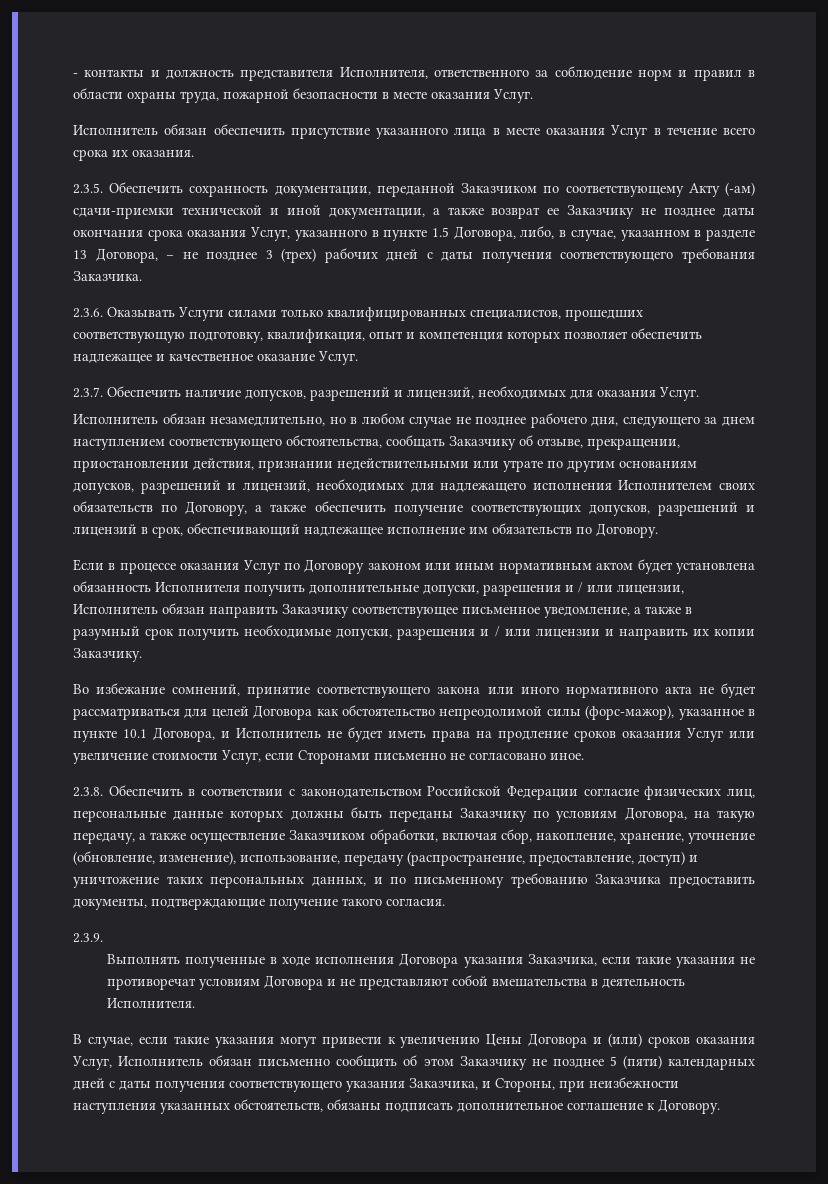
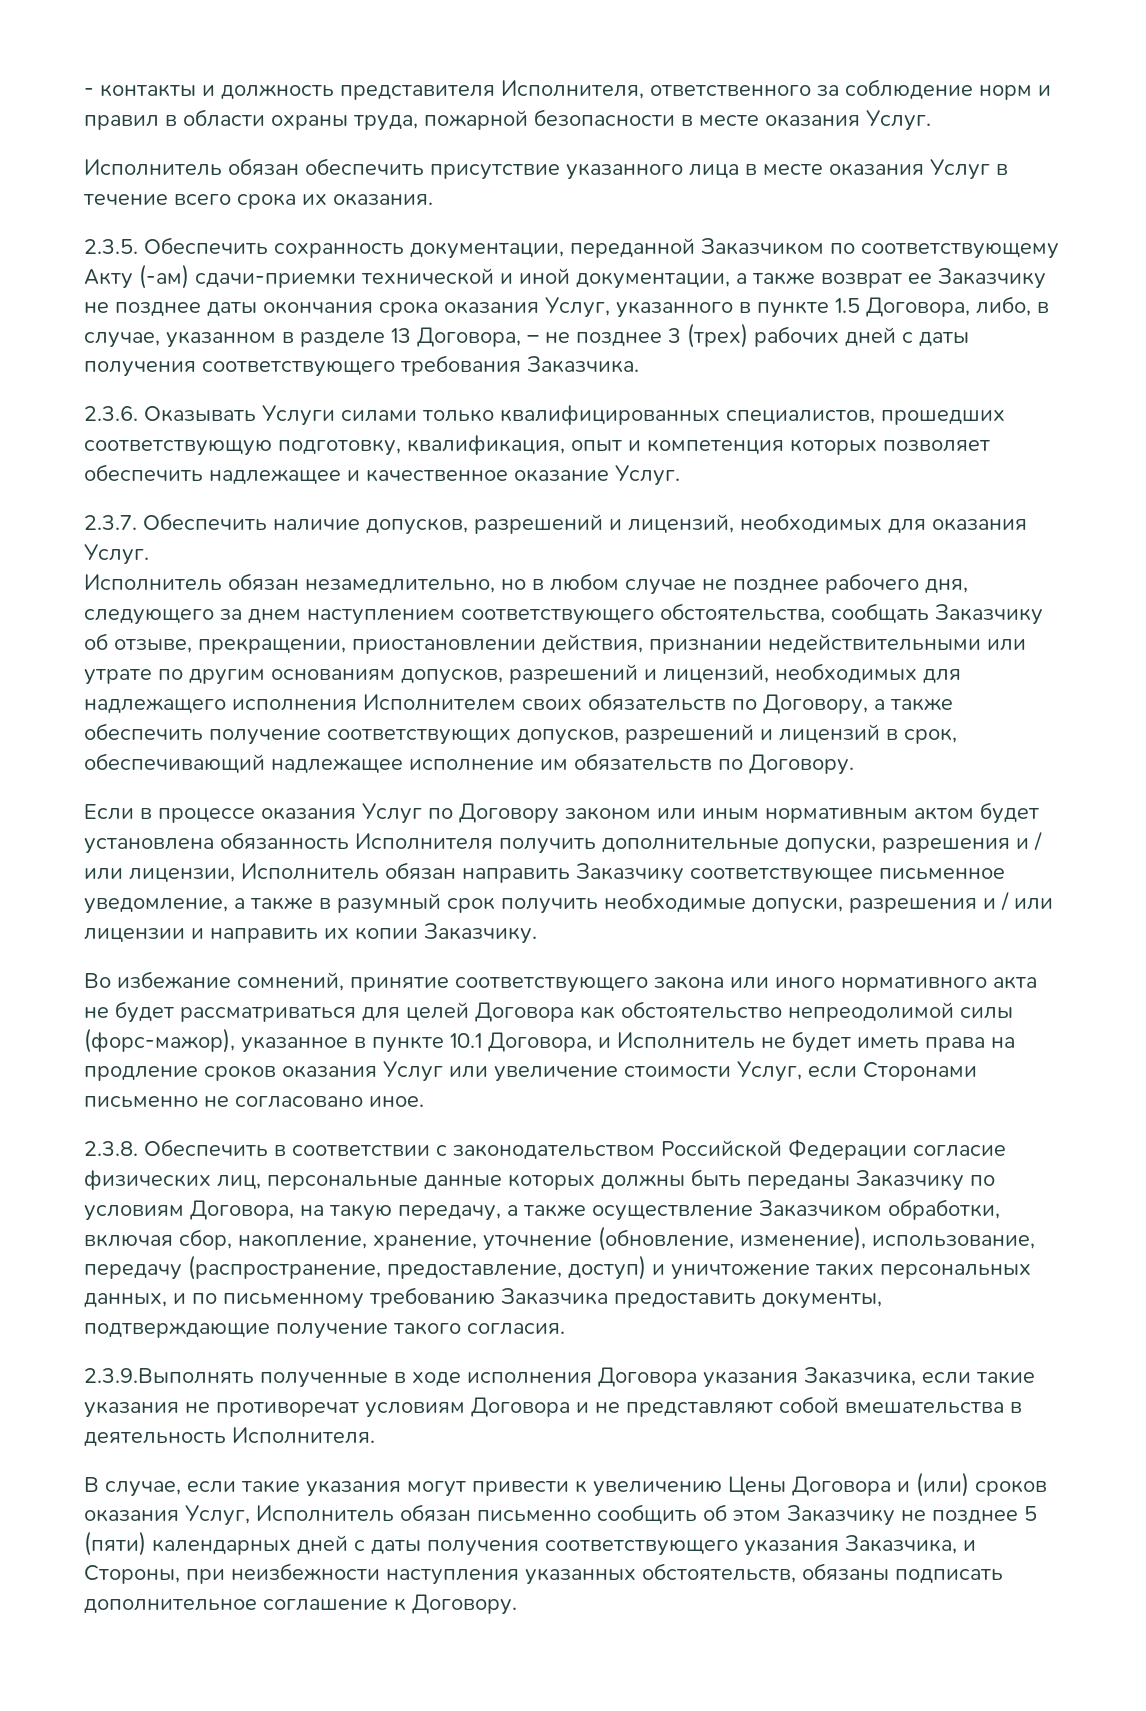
- 2.3.9.
- Выполнять полученные в ходе исполнения Договора указания Заказчика, если такие указания не противоречат условиям Договора и не представляют собой вмешательства в деятельность Исполнителя.
+ 2.3.9.Выполнять полученные в ходе исполнения Договора указания Заказчика, если такие указания не противоречат условиям Договора и не представляют собой вмешательства в деятельность Исполнителя.

